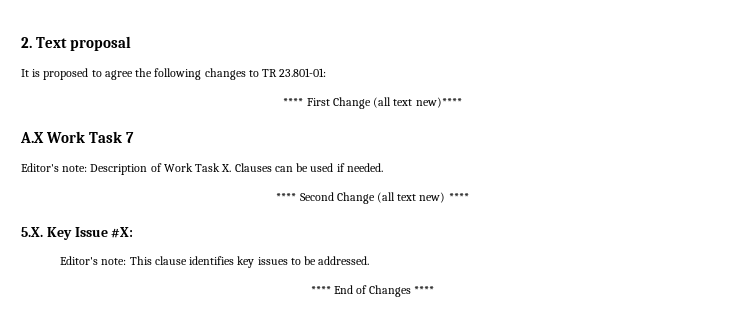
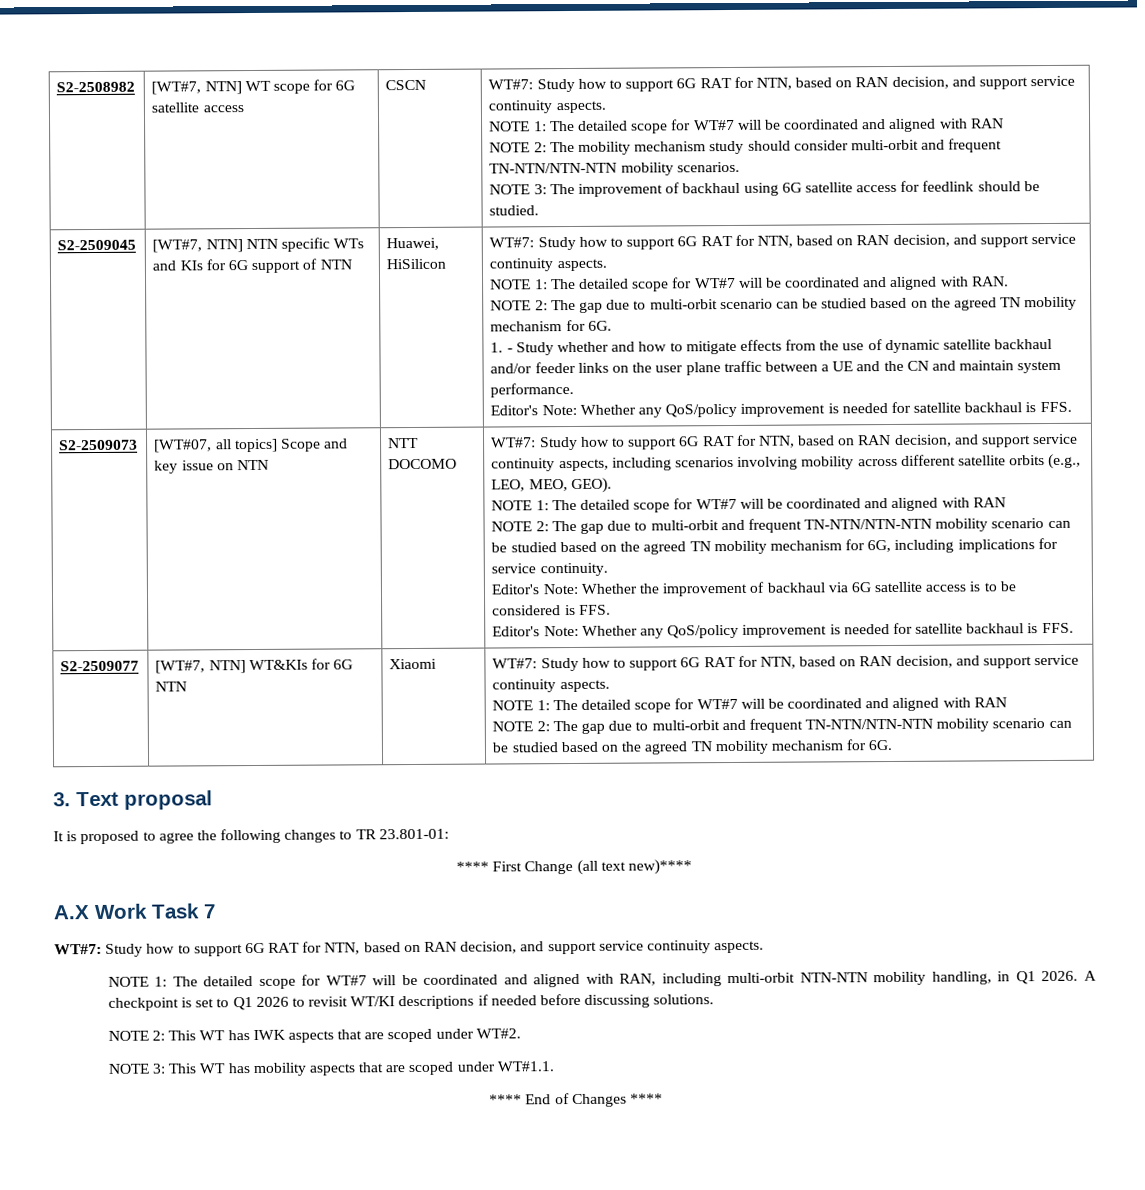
- 2. Text proposal
+ S2-2508982 | [WT#7, NTN] WT scope for 6G satellite access | CSCN | WT#7: Study how to support 6G RAT for NTN, based on RAN decision, and support service continuity aspects.
+ NOTE 1: The detailed scope for WT#7 will be coordinated and aligned with RAN
+ NOTE 2: The mobility mechanism study should consider multi-orbit and frequent TN-NTN/NTN-NTN mobility scenarios.
+ NOTE 3: The improvement of backhaul using 6G satellite access for feedlink should be studied.
+ S2-2509045 | [WT#7, NTN] NTN specific WTs and KIs for 6G support of NTN | Huawei, HiSilicon | WT#7: Study how to support 6G RAT for NTN, based on RAN decision, and support service continuity aspects.
+ NOTE 1: The detailed scope for WT#7 will be coordinated and aligned with RAN.
+ NOTE 2: The gap due to multi-orbit scenario can be studied based on the agreed TN mobility mechanism for 6G.
+ 1. - Study whether and how to mitigate effects from the use of dynamic satellite backhaul and/or feeder links on the user plane traffic between a UE and the CN and maintain system performance.
+ Editor's Note: Whether any QoS/policy improvement is needed for satellite backhaul is FFS.
+ S2-2509073 | [WT#07, all topics] Scope and key issue on NTN | NTT DOCOMO | WT#7: Study how to support 6G RAT for NTN, based on RAN decision, and support service continuity aspects, including scenarios involving mobility across different satellite orbits (e.g., LEO, MEO, GEO).
+ NOTE 1: The detailed scope for WT#7 will be coordinated and aligned with RAN
+ NOTE 2: The gap due to multi-orbit and frequent TN-NTN/NTN-NTN mobility scenario can be studied based on the agreed TN mobility mechanism for 6G, including implications for service continuity.
+ Editor's Note: Whether the improvement of backhaul via 6G satellite access is to be considered is FFS.
+ Editor's Note: Whether any QoS/policy improvement is needed for satellite backhaul is FFS.
+ S2-2509077 | [WT#7, NTN] WT&KIs for 6G NTN | Xiaomi | WT#7: Study how to support 6G RAT for NTN, based on RAN decision, and support service continuity aspects.
+ NOTE 1: The detailed scope for WT#7 will be coordinated and aligned with RAN
+ NOTE 2: The gap due to multi-orbit and frequent TN-NTN/NTN-NTN mobility scenario can be studied based on the agreed TN mobility mechanism for 6G.
+ 3. Text proposal
  A.X Work Task 7
- Editor's note: Description of Work Task X. Clauses can be used if needed.
- **** Second Change (all text new) ****
- 5.X. Key Issue #X:
- Editor's note: This clause identifies key issues to be addressed.
+ WT#7: Study how to support 6G RAT for NTN, based on RAN decision, and support service continuity aspects.
+ NOTE 1: The detailed scope for WT#7 will be coordinated and aligned with RAN, including multi-orbit NTN-NTN mobility handling, in Q1 2026. A checkpoint is set to Q1 2026 to revisit WT/KI descriptions if needed before discussing solutions.
+ NOTE 2: This WT has IWK aspects that are scoped under WT#2.
+ NOTE 3: This WT has mobility aspects that are scoped under WT#1.1.

